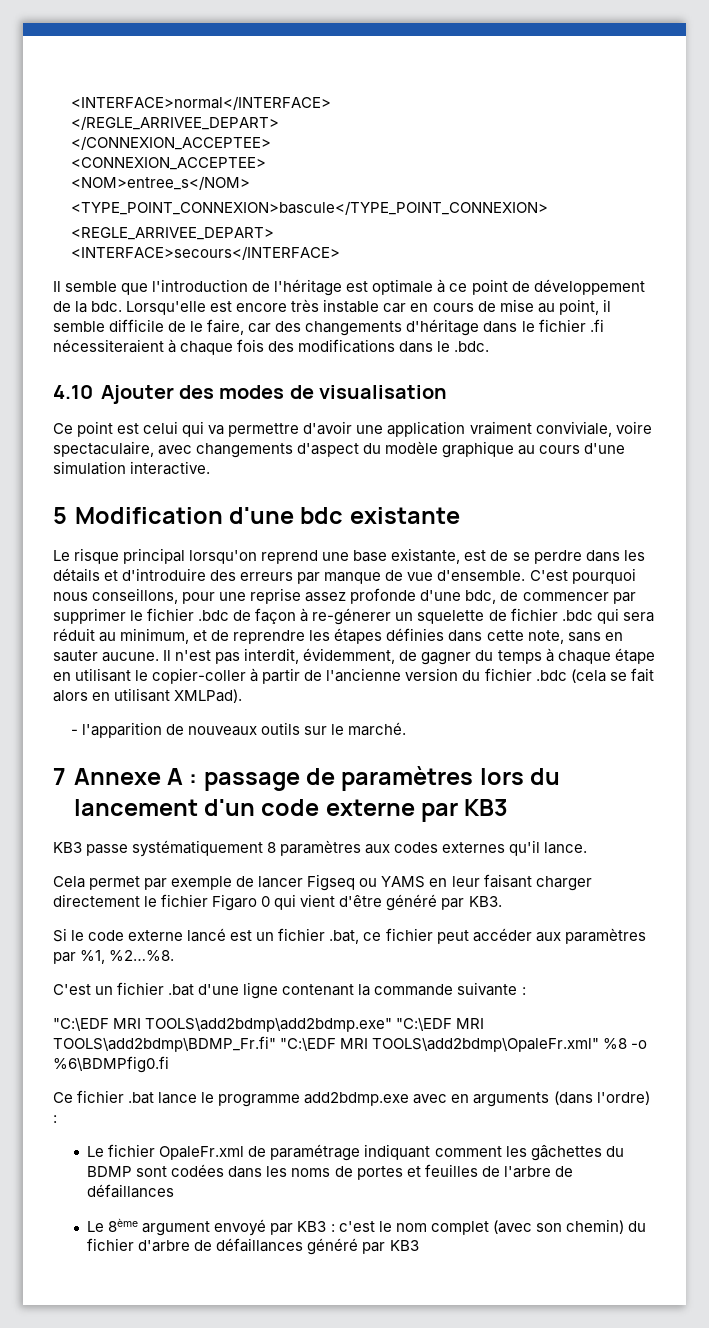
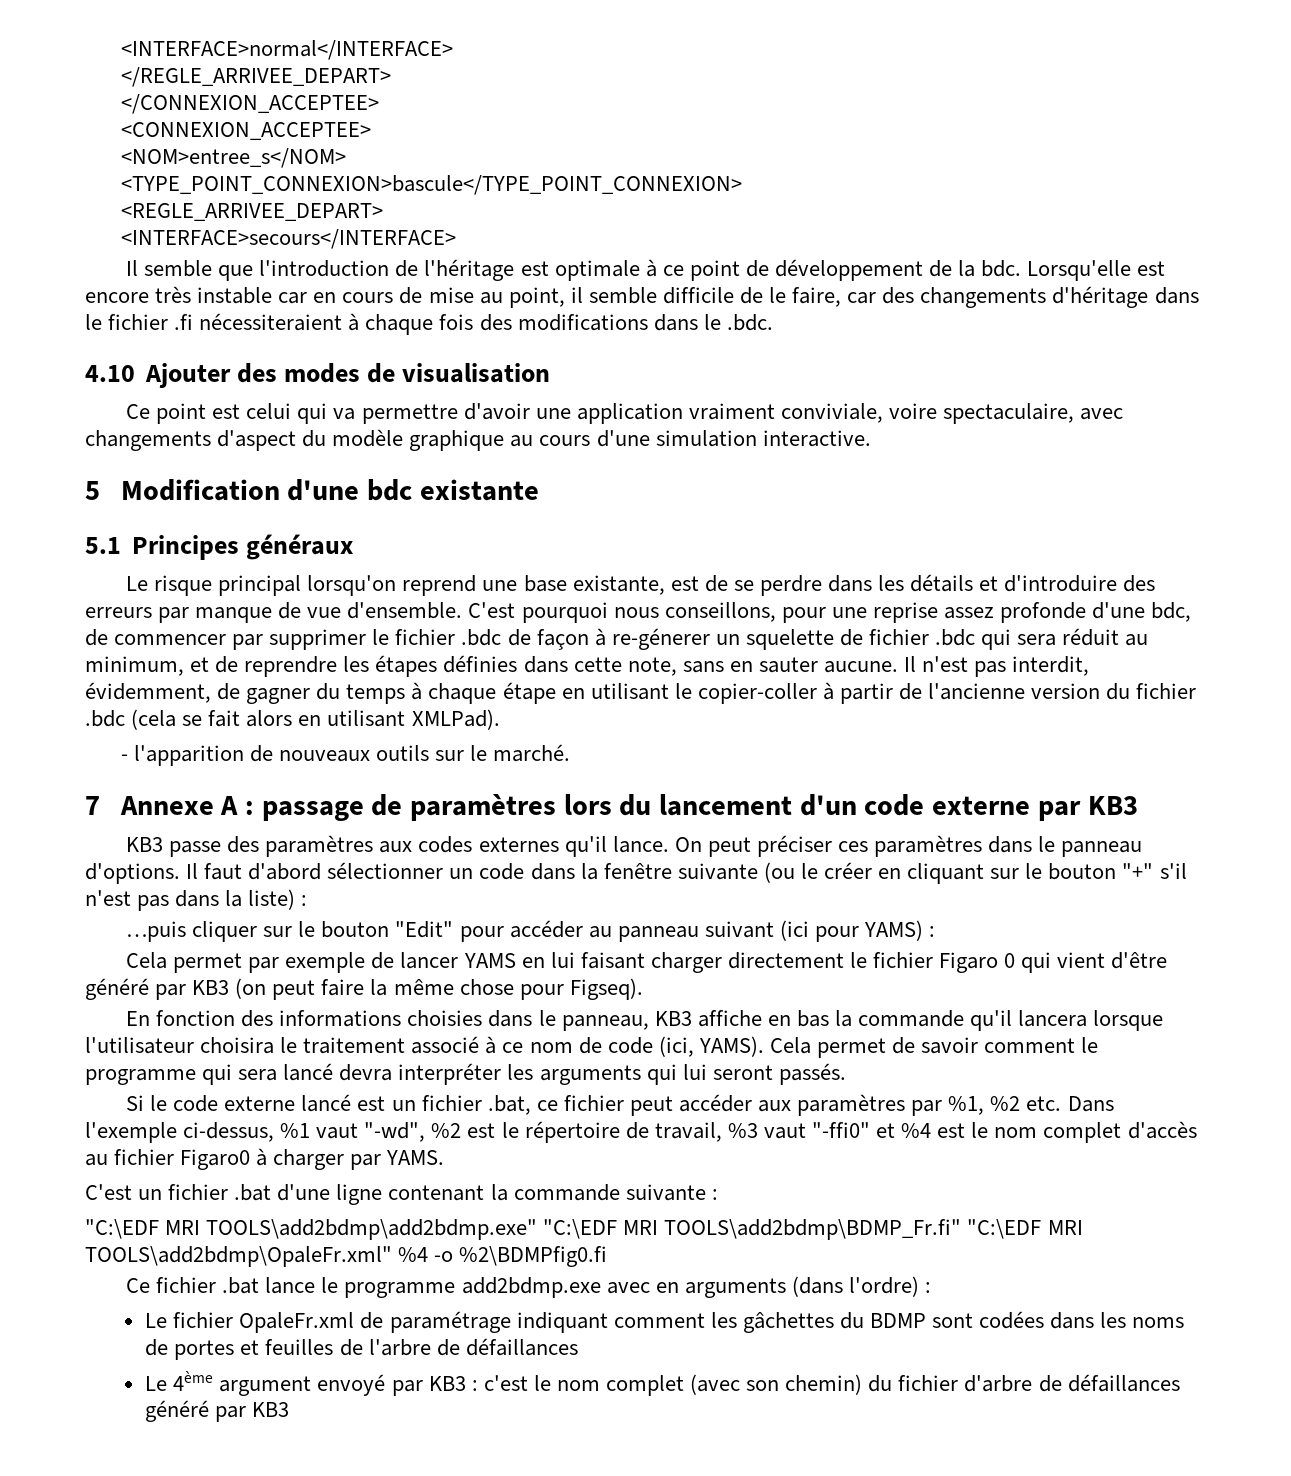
+ 5.1 Principes généraux
- KB3 passe systématiquement 8 paramètres aux codes externes qu'il lance.
+ KB3 passe des paramètres aux codes externes qu'il lance. On peut préciser ces paramètres dans le panneau d'options. Il faut d'abord sélectionner un code dans la fenêtre suivante (ou le créer en cliquant sur le bouton "+" s'il n'est pas dans la liste) :
+ …puis cliquer sur le bouton "Edit" pour accéder au panneau suivant (ici pour YAMS) :
- Cela permet par exemple de lancer Figseq ou YAMS en leur faisant charger directement le fichier Figaro 0 qui vient d'être généré par KB3.
+ Cela permet par exemple de lancer YAMS en lui faisant charger directement le fichier Figaro 0 qui vient d'être généré par KB3 (on peut faire la même chose pour Figseq).
+ En fonction des informations choisies dans le panneau, KB3 affiche en bas la commande qu'il lancera lorsque l'utilisateur choisira le traitement associé à ce nom de code (ici, YAMS). Cela permet de savoir comment le programme qui sera lancé devra interpréter les arguments qui lui seront passés.
- Si le code externe lancé est un fichier .bat, ce fichier peut accéder aux paramètres par %1, %2…%8.
+ Si le code externe lancé est un fichier .bat, ce fichier peut accéder aux paramètres par %1, %2 etc. Dans l'exemple ci-dessus, %1 vaut "-wd", %2 est le répertoire de travail, %3 vaut "-ffi0" et %4 est le nom complet d'accès au fichier Figaro0 à charger par YAMS.
- "C:\EDF MRI TOOLS\add2bdmp\add2bdmp.exe" "C:\EDF MRI TOOLS\add2bdmp\BDMP_Fr.fi" "C:\EDF MRI TOOLS\add2bdmp\OpaleFr.xml" %8 -o %6\BDMPfig0.fi
+ "C:\EDF MRI TOOLS\add2bdmp\add2bdmp.exe" "C:\EDF MRI TOOLS\add2bdmp\BDMP_Fr.fi" "C:\EDF MRI TOOLS\add2bdmp\OpaleFr.xml" %4 -o %2\BDMPfig0.fi
- Le 8ème argument envoyé par KB3 : c'est le nom complet (avec son chemin) du fichier d'arbre de défaillances généré par KB3
+ Le 4ème argument envoyé par KB3 : c'est le nom complet (avec son chemin) du fichier d'arbre de défaillances généré par KB3

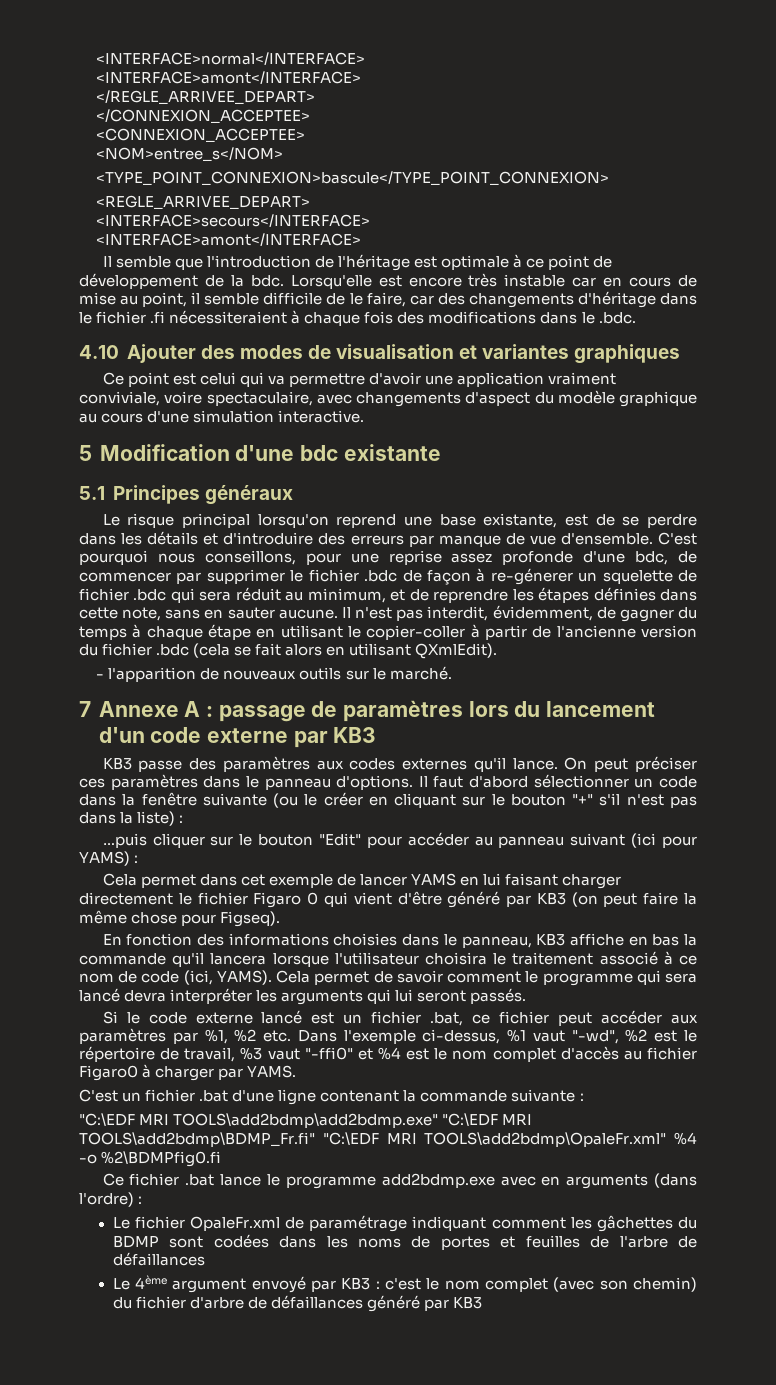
  <INTERFACE>normal</INTERFACE>
+ <INTERFACE>amont</INTERFACE>
  <INTERFACE>secours</INTERFACE>
+ <INTERFACE>amont</INTERFACE>
- 4.10 Ajouter des modes de visualisation
+ 4.10 Ajouter des modes de visualisation et variantes graphiques
- Il n'est pas interdit, évidemment, de gagner du temps à chaque étape en utilisant le copier-coller à partir de l'ancienne version du fichier .bdc (cela se fait alors en utilisant XMLPad).
+ Il n'est pas interdit, évidemment, de gagner du temps à chaque étape en utilisant le copier-coller à partir de l'ancienne version du fichier .bdc (cela se fait alors en utilisant QXmlEdit).
- Cela permet par exemple de lancer YAMS en lui faisant charger directement le fichier Figaro 0 qui vient d'être généré par KB3 (on peut faire la même chose pour Figseq).
+ Cela permet dans cet exemple de lancer YAMS en lui faisant charger directement le fichier Figaro 0 qui vient d'être généré par KB3 (on peut faire la même chose pour Figseq).

